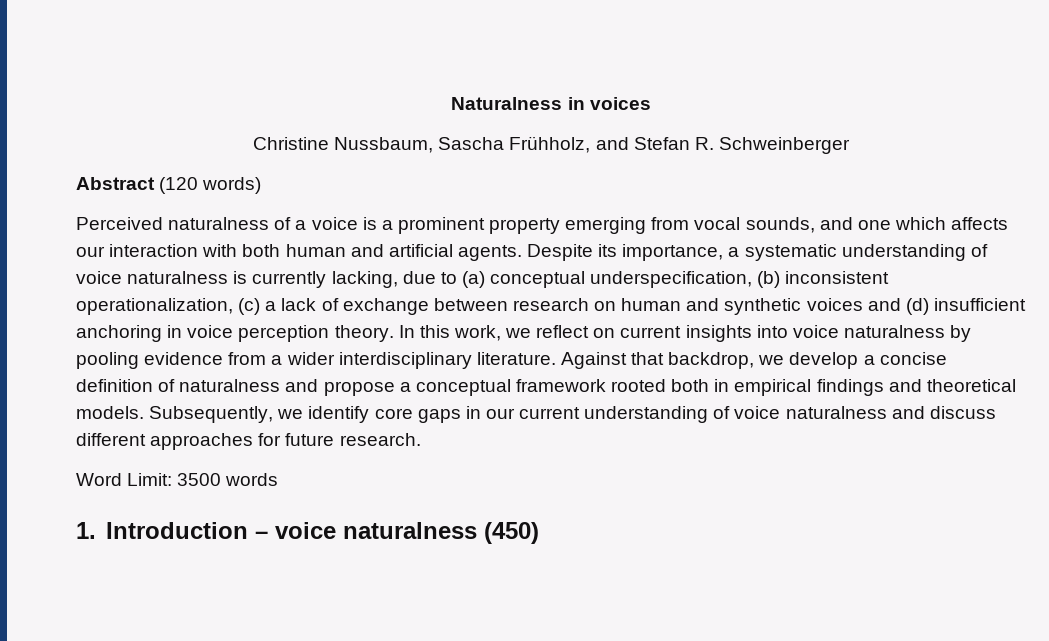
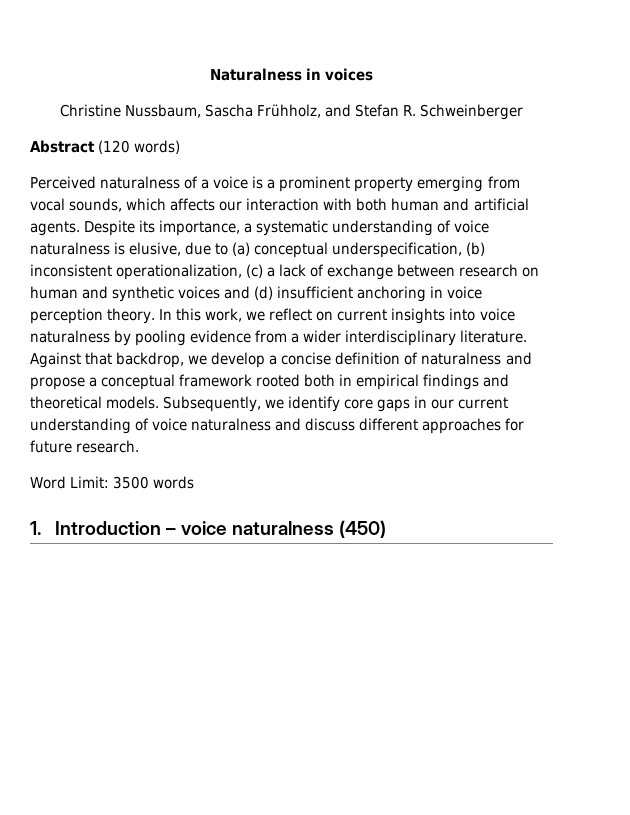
- Perceived naturalness of a voice is a prominent property emerging from vocal sounds, and one which affects our interaction with both human and artificial agents.
+ Perceived naturalness of a voice is a prominent property emerging from vocal sounds, which affects our interaction with both human and artificial agents.
- Despite its importance, a systematic understanding of voice naturalness is currently lacking, due to (a) conceptual underspecification, (b) inconsistent operationalization, (c) a lack of exchange between research on human and synthetic voices and (d) insufficient anchoring in voice perception theory.
+ Despite its importance, a systematic understanding of voice naturalness is elusive, due to (a) conceptual underspecification, (b) inconsistent operationalization, (c) a lack of exchange between research on human and synthetic voices and (d) insufficient anchoring in voice perception theory.

